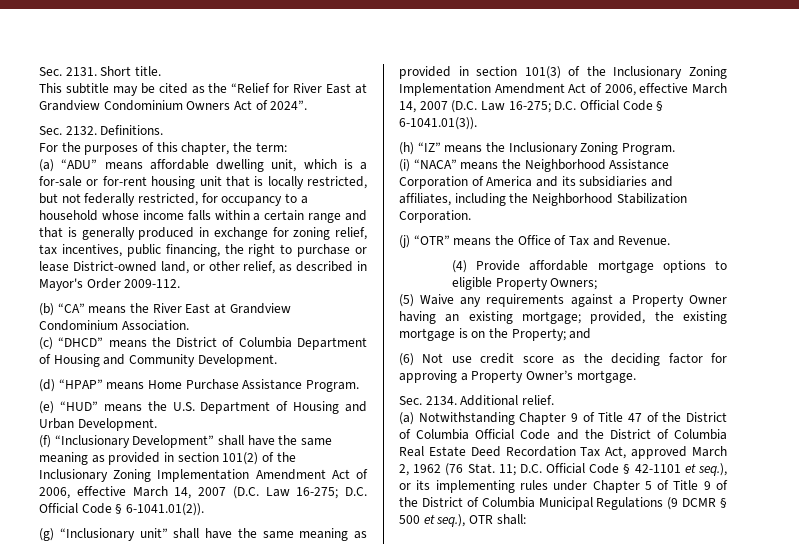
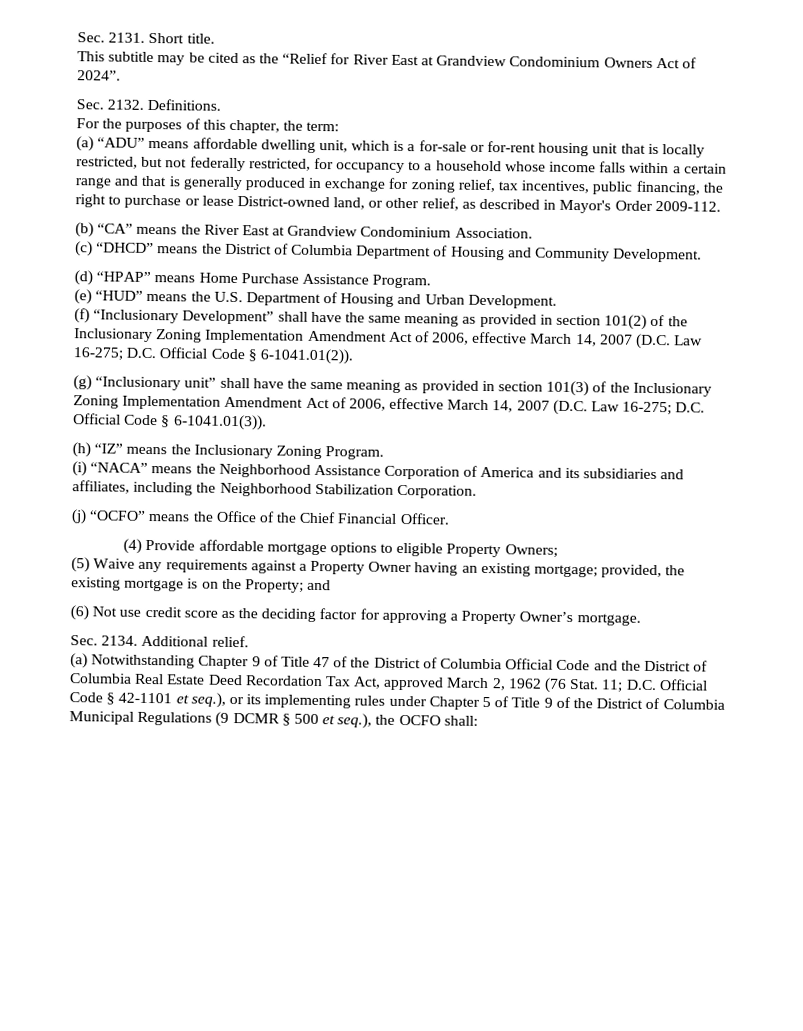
- (j) “OTR” means the Office of Tax and Revenue.
+ (j) “OCFO” means the Office of the Chief Financial Officer.
- 11; D.C. Official Code § 42-1101 et seq.), or its implementing rules under Chapter 5 of Title 9 of the District of Columbia Municipal Regulations (9 DCMR § 500 et seq.), OTR shall:
+ 11; D.C. Official Code § 42-1101 et seq.), or its implementing rules under Chapter 5 of Title 9 of the District of Columbia Municipal Regulations (9 DCMR § 500 et seq.), the OCFO shall:

